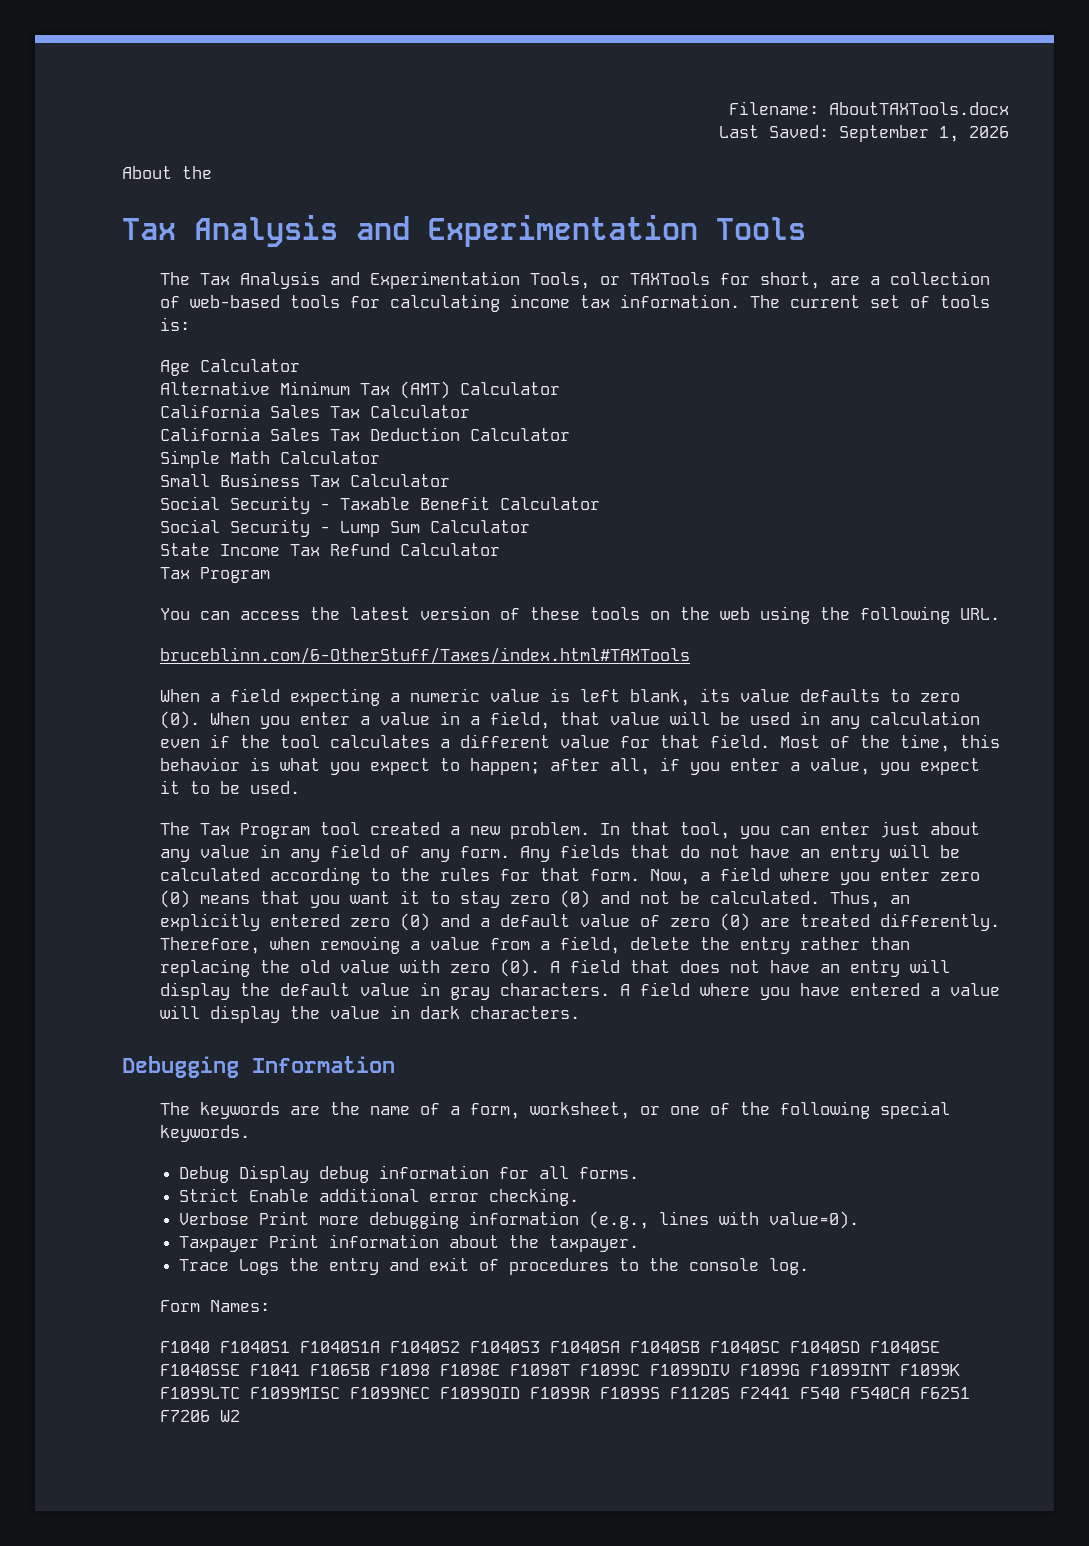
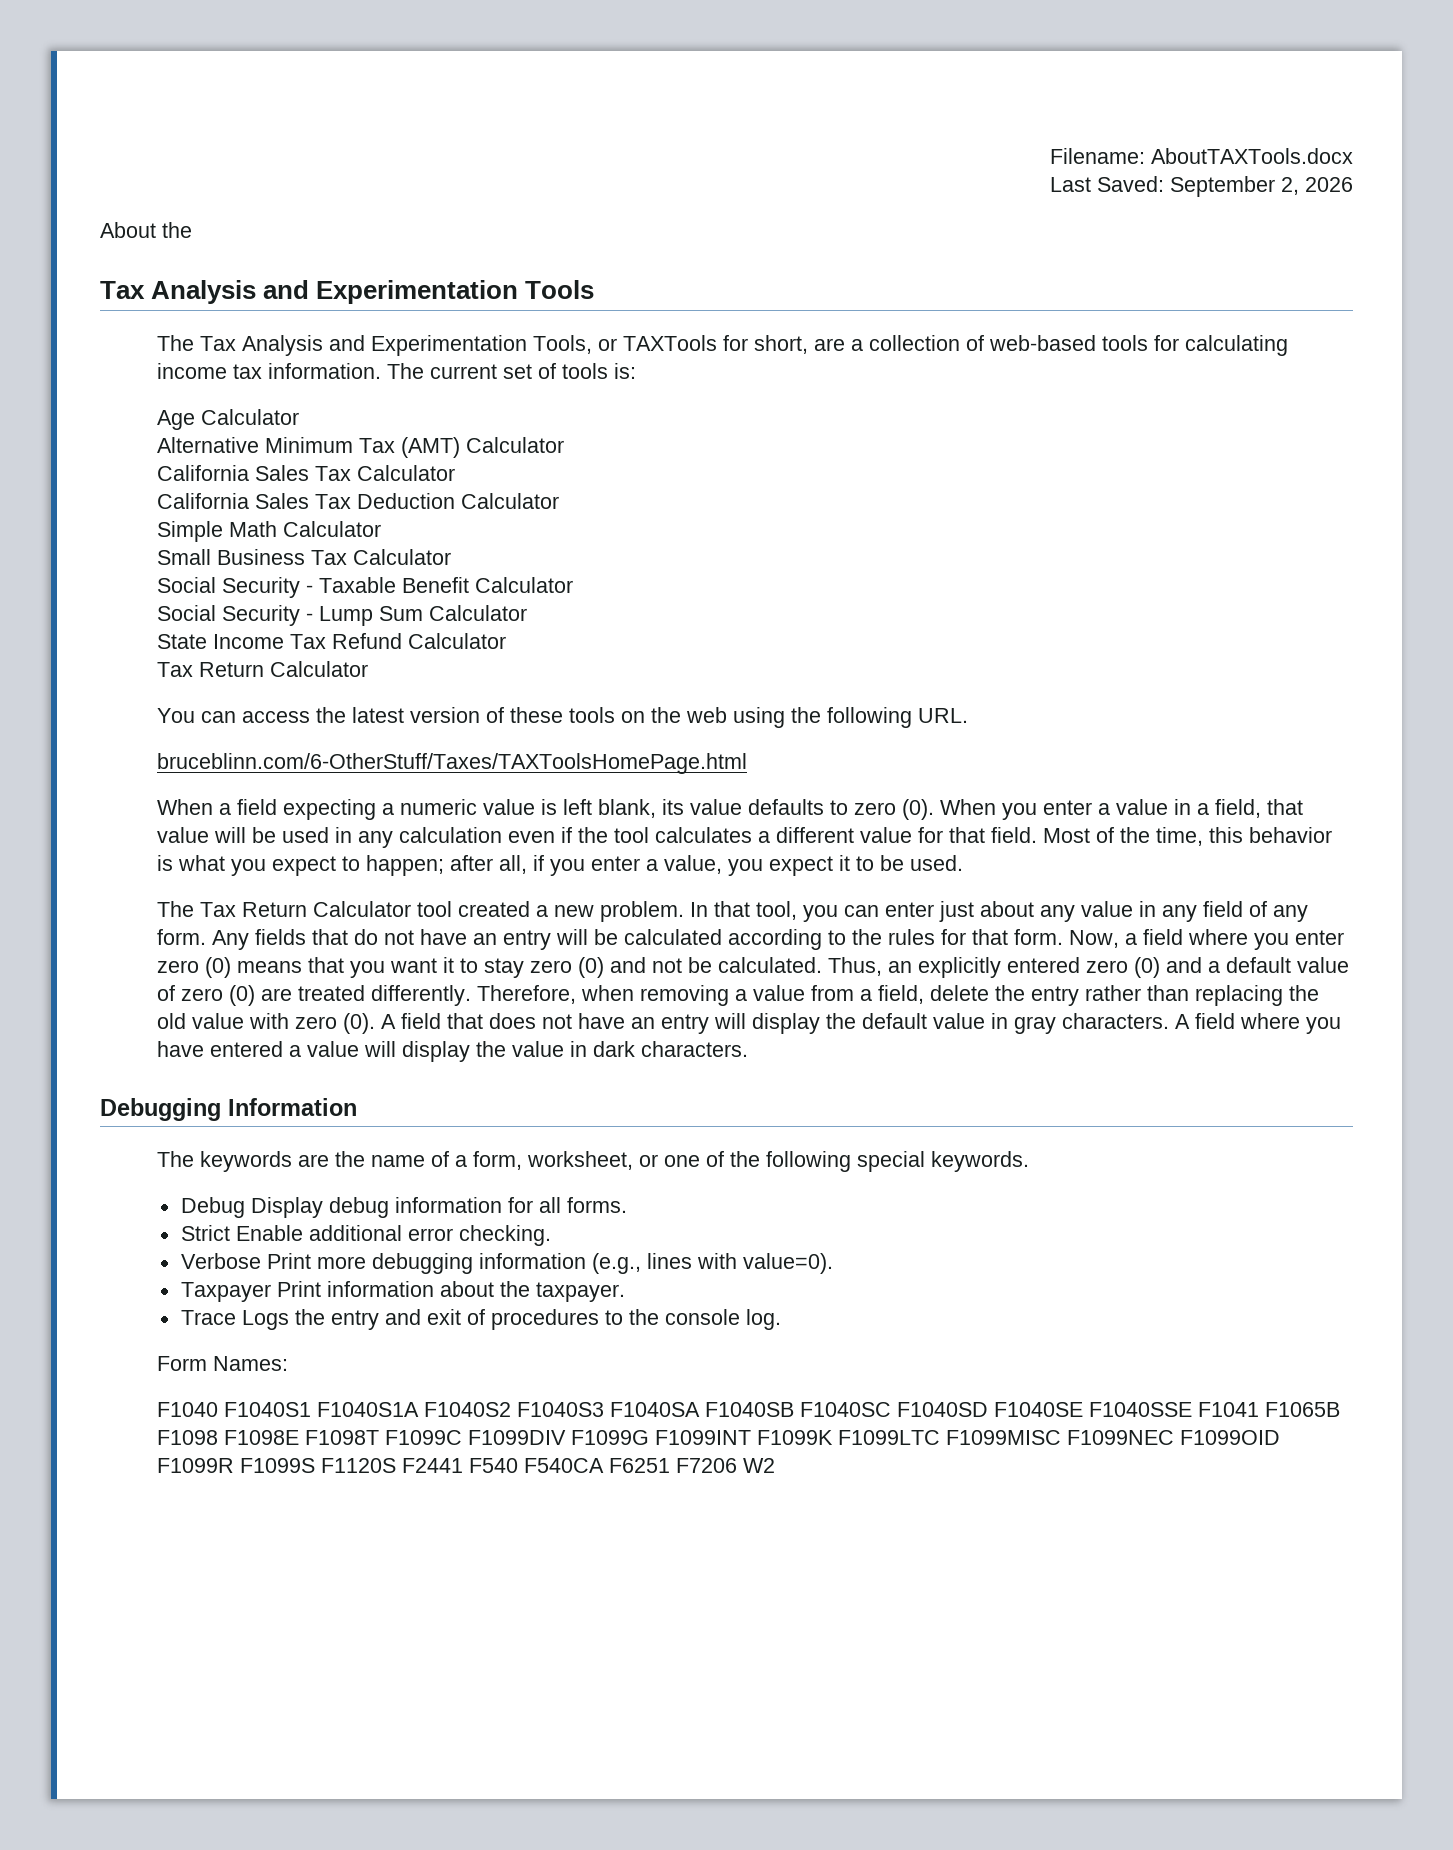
- Last Saved: September 1, 2026
+ Last Saved: September 2, 2026
  State Income Tax Refund Calculator
- Tax Program
+ Tax Return Calculator
- bruceblinn.com/6-OtherStuff/Taxes/index.html#TAXTools
+ bruceblinn.com/6-OtherStuff/Taxes/TAXToolsHomePage.html
- The Tax Program tool created a new problem.
+ The Tax Return Calculator tool created a new problem.

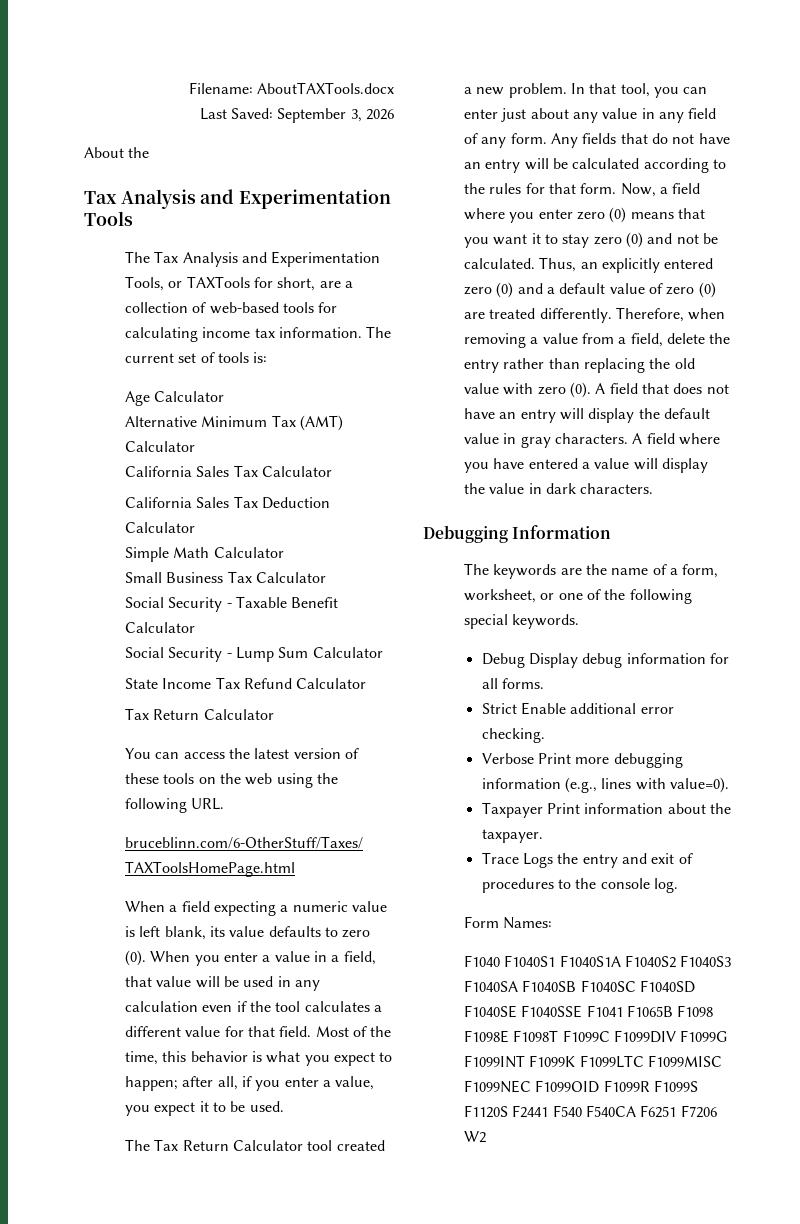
- Last Saved: September 2, 2026
+ Last Saved: September 3, 2026

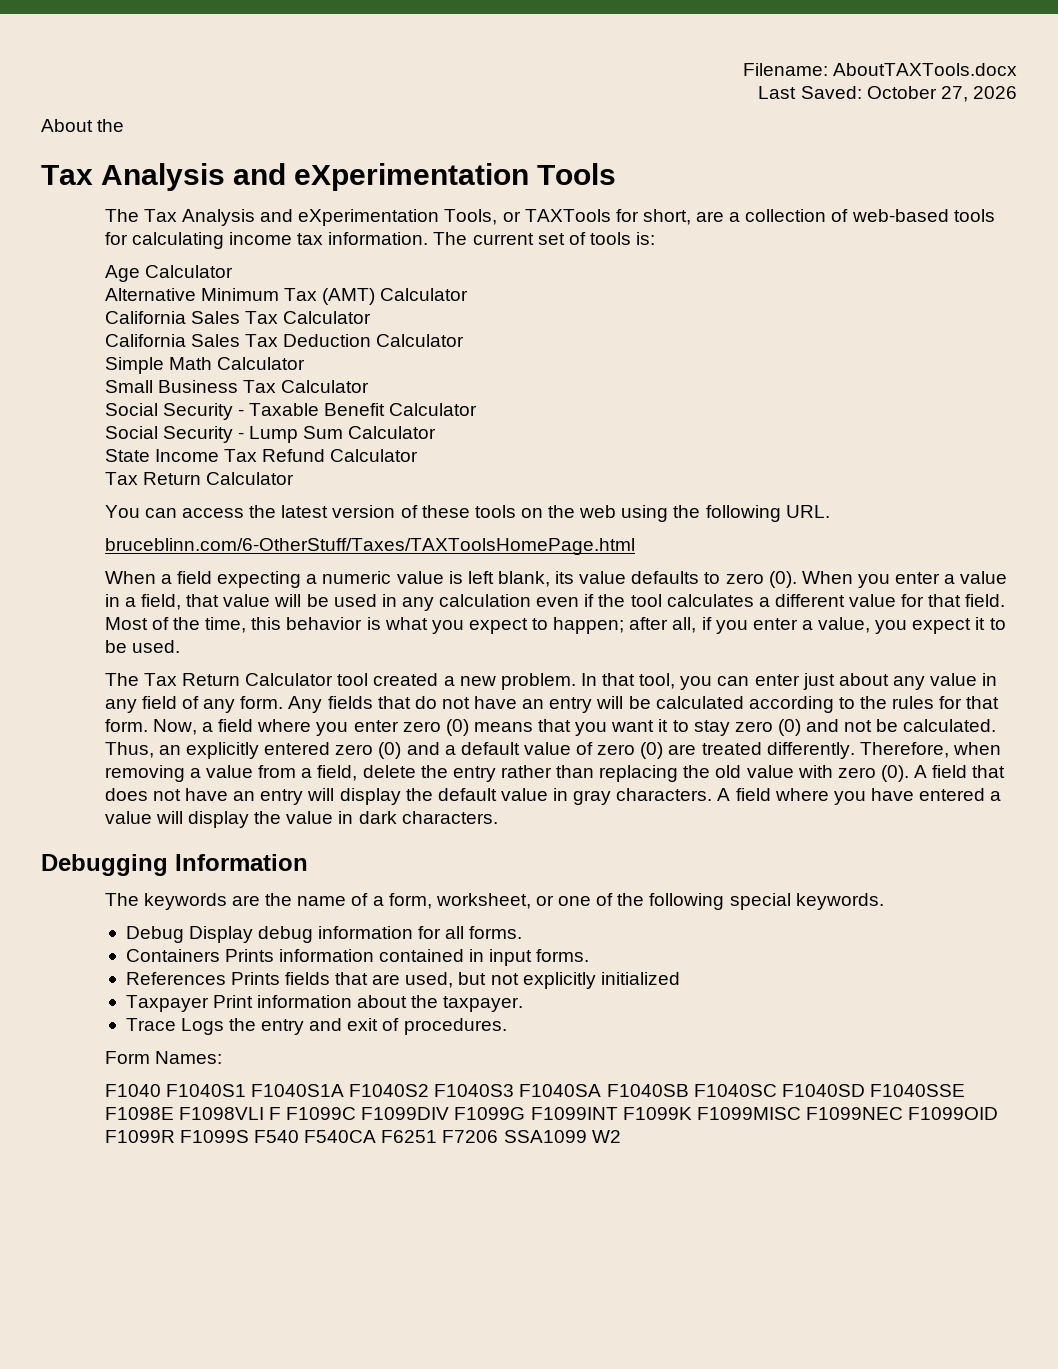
- Last Saved: September 3, 2026
+ Last Saved: October 27, 2026
- Tax Analysis and Experimentation Tools
+ Tax Analysis and eXperimentation Tools
- The Tax Analysis and Experimentation Tools, or TAXTools for short, are a collection of web-based tools for calculating income tax information.
+ The Tax Analysis and eXperimentation Tools, or TAXTools for short, are a collection of web-based tools for calculating income tax information.
- Strict Enable additional error checking.
- Verbose Print more debugging information (e.g., lines with value=0).
+ Containers Prints information contained in input forms.
+ References Prints fields that are used, but not explicitly initialized
- Trace Logs the entry and exit of procedures to the console log.
+ Trace Logs the entry and exit of procedures.
- F1040 F1040S1 F1040S1A F1040S2 F1040S3 F1040SA F1040SB F1040SC F1040SD F1040SE F1040SSE F1041 F1065B F1098 F1098E F1098T F1099C F1099DIV F1099G F1099INT F1099K F1099LTC F1099MISC F1099NEC F1099OID F1099R F1099S F1120S F2441 F540 F540CA F6251 F7206 W2
+ F1040 F1040S1 F1040S1A F1040S2 F1040S3 F1040SA F1040SB F1040SC F1040SD F1040SSE F1098E F1098VLI F F1099C F1099DIV F1099G F1099INT F1099K F1099MISC F1099NEC F1099OID F1099R F1099S F540 F540CA F6251 F7206 SSA1099 W2

